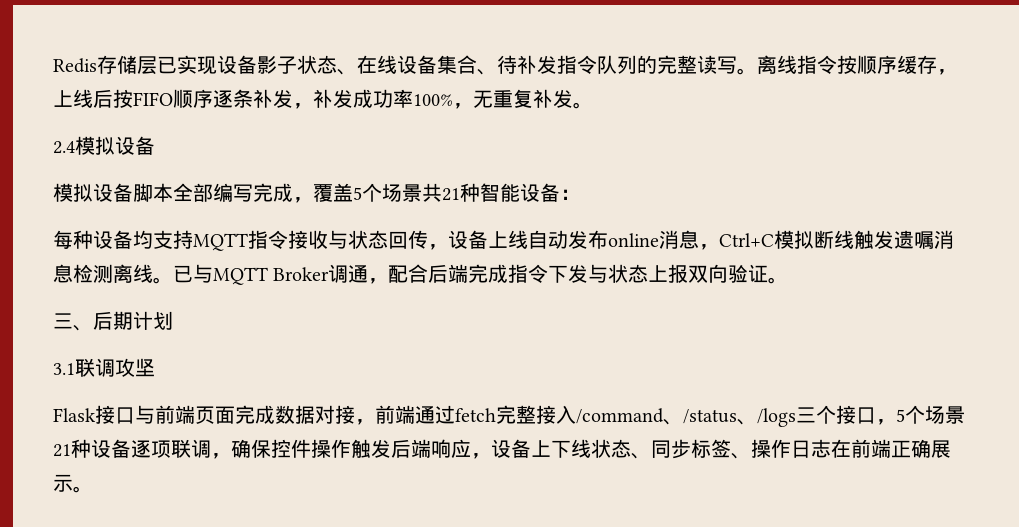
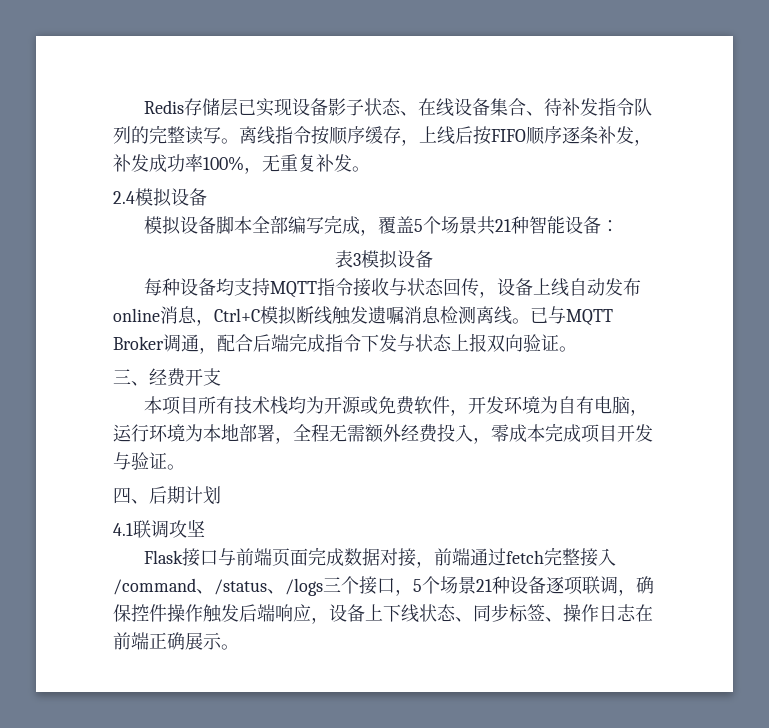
+ 表3模拟设备
- 三、后期计划
+ 三、经费开支
+ 本项目所有技术栈均为开源或免费软件，开发环境为自有电脑，运行环境为本地部署，全程无需额外经费投入，零成本完成项目开发与验证。
+ 四、后期计划
- 3.1联调攻坚
+ 4.1联调攻坚

